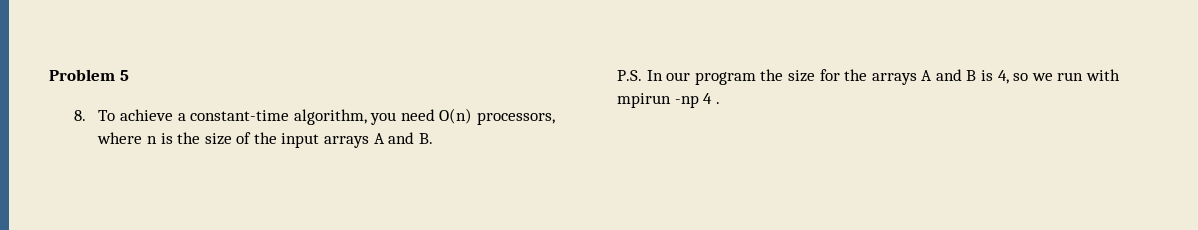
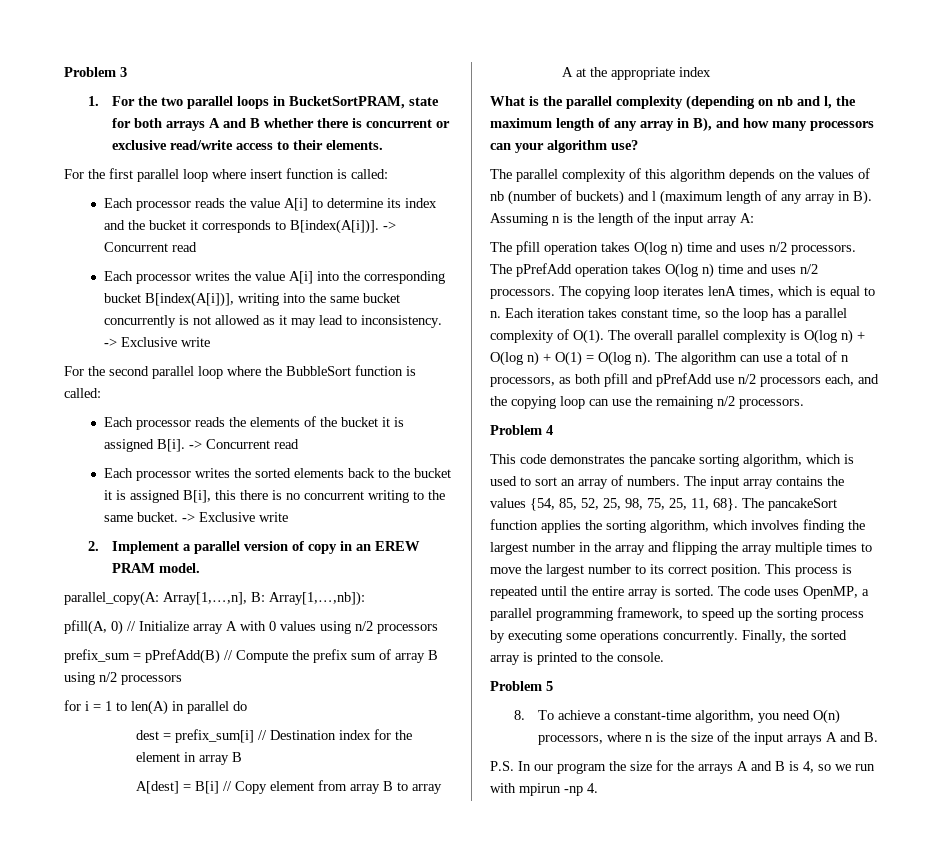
+ Problem 3
+ 1. For the two parallel loops in BucketSortPRAM, state for both arrays A and B whether there is concurrent or exclusive read/write access to their elements.
+ For the first parallel loop where insert function is called:
+ Each processor reads the value A[i] to determine its index and the bucket it corresponds to B[index(A[i])]. -> Concurrent read
+ Each processor writes the value A[i] into the corresponding bucket B[index(A[i])], writing into the same bucket concurrently is not allowed as it may lead to inconsistency. -> Exclusive write
+ For the second parallel loop where the BubbleSort function is called:
+ Each processor reads the elements of the bucket it is assigned B[i]. -> Concurrent read
+ Each processor writes the sorted elements back to the bucket it is assigned B[i], this there is no concurrent writing to the same bucket. -> Exclusive write
+ 2. Implement a parallel version of copy in an EREW PRAM model.
+ parallel_copy(A: Array[1,…,n], B: Array[1,…,nb]):
+ pfill(A, 0) // Initialize array A with 0 values using n/2 processors
+ prefix_sum = pPrefAdd(B) // Compute the prefix sum of array B using n/2 processors
+ for i = 1 to len(A) in parallel do
+ dest = prefix_sum[i] // Destination index for the element in array B
+ A[dest] = B[i] // Copy element from array B to array A at the appropriate index
+ What is the parallel complexity (depending on nb and l, the maximum length of any array in B), and how many processors can your algorithm use?
+ The parallel complexity of this algorithm depends on the values of nb (number of buckets) and l (maximum length of any array in B). Assuming n is the length of the input array A:
+ The pfill operation takes O(log n) time and uses n/2 processors. The pPrefAdd operation takes O(log n) time and uses n/2 processors. The copying loop iterates lenA times, which is equal to n. Each iteration takes constant time, so the loop has a parallel complexity of O(1). The overall parallel complexity is O(log n) + O(log n) + O(1) = O(log n). The algorithm can use a total of n processors, as both pfill and pPrefAdd use n/2 processors each, and the copying loop can use the remaining n/2 processors.
+ Problem 4
+ This code demonstrates the pancake sorting algorithm, which is used to sort an array of numbers. The input array contains the values {54, 85, 52, 25, 98, 75, 25, 11, 68}. The pancakeSort function applies the sorting algorithm, which involves finding the largest number in the array and flipping the array multiple times to move the largest number to its correct position. This process is repeated until the entire array is sorted. The code uses OpenMP, a parallel programming framework, to speed up the sorting process by executing some operations concurrently. Finally, the sorted array is printed to the console.
- P.S. In our program the size for the arrays A and B is 4, so we run with mpirun -np 4 .
+ P.S. In our program the size for the arrays A and B is 4, so we run with mpirun -np 4.

